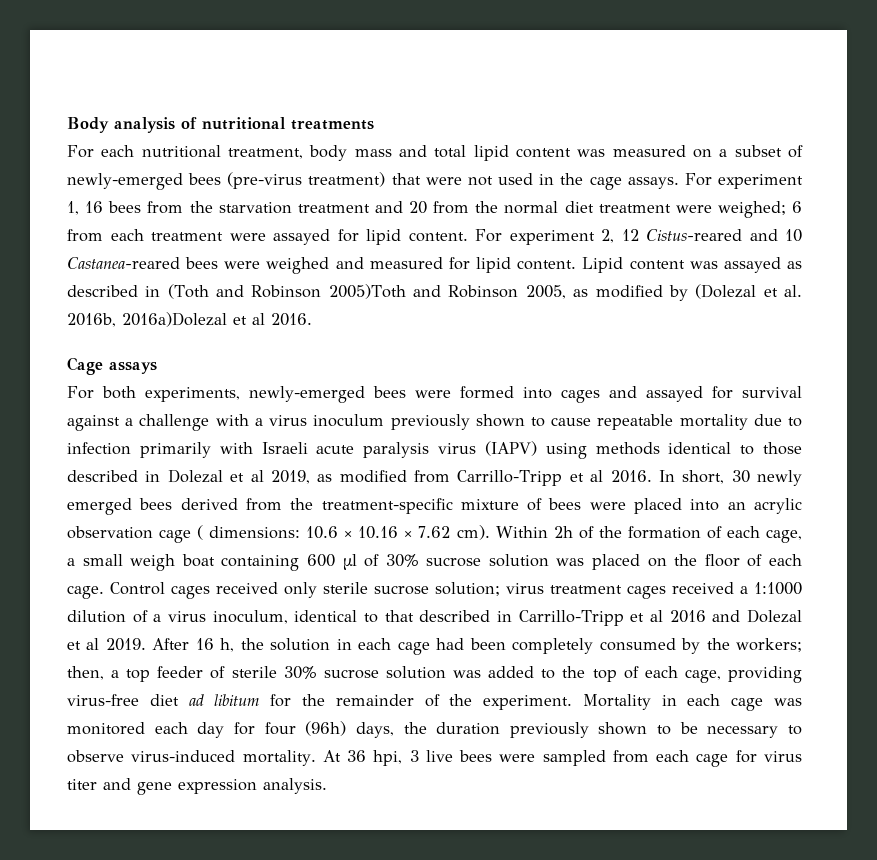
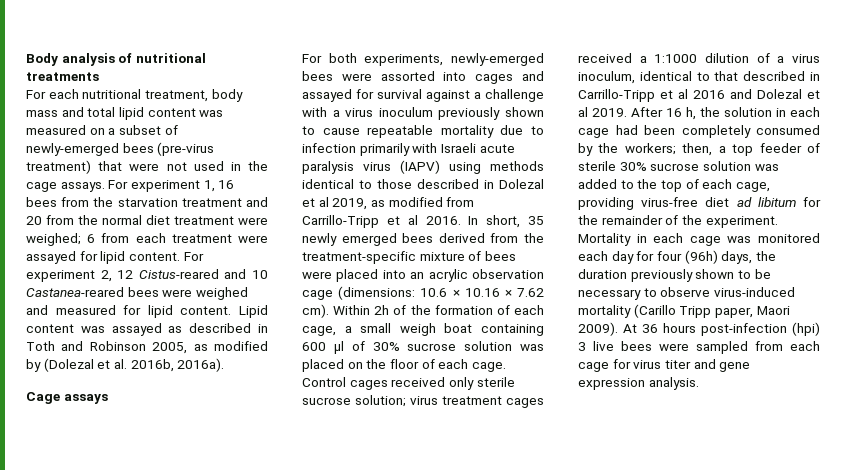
- Lipid content was assayed as described in (Toth and Robinson 2005)Toth and Robinson 2005, as modified by (Dolezal et al. 2016b, 2016a)Dolezal et al 2016.
+ Lipid content was assayed as described in Toth and Robinson 2005, as modified by (Dolezal et al. 2016b, 2016a).
- For both experiments, newly-emerged bees were formed into cages and assayed for survival against a challenge with a virus inoculum previously shown to cause repeatable mortality due to infection primarily with Israeli acute paralysis virus (IAPV) using methods identical to those described in Dolezal et al 2019, as modified from Carrillo-Tripp et al 2016.
+ For both experiments, newly-emerged bees were assorted into cages and assayed for survival against a challenge with a virus inoculum previously shown to cause repeatable mortality due to infection primarily with Israeli acute paralysis virus (IAPV) using methods identical to those described in Dolezal et al 2019, as modified from Carrillo-Tripp et al 2016.
- In short, 30 newly emerged bees derived from the treatment-specific mixture of bees were placed into an acrylic observation cage ( dimensions: 10.6 × 10.16 × 7.62 cm).
+ In short, 35 newly emerged bees derived from the treatment-specific mixture of bees were placed into an acrylic observation cage (dimensions: 10.6 × 10.16 × 7.62 cm).
- Mortality in each cage was monitored each day for four (96h) days, the duration previously shown to be necessary to observe virus-induced mortality. At 36 hpi, 3 live bees were sampled from each cage for virus titer and gene expression analysis.
+ Mortality in each cage was monitored each day for four (96h) days, the duration previously shown to be necessary to observe virus-induced mortality (Carillo Tripp paper, Maori 2009). At 36 hours post-infection (hpi) 3 live bees were sampled from each cage for virus titer and gene expression analysis.

